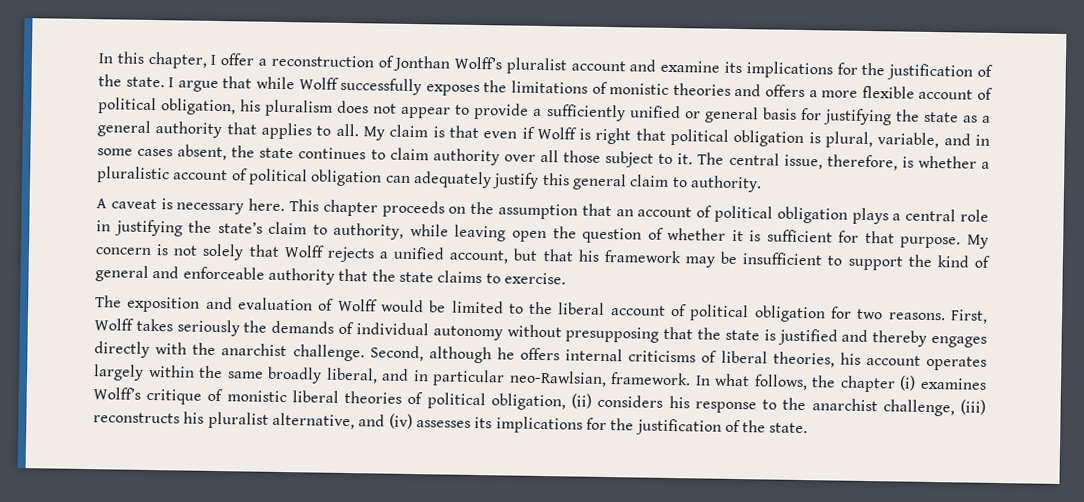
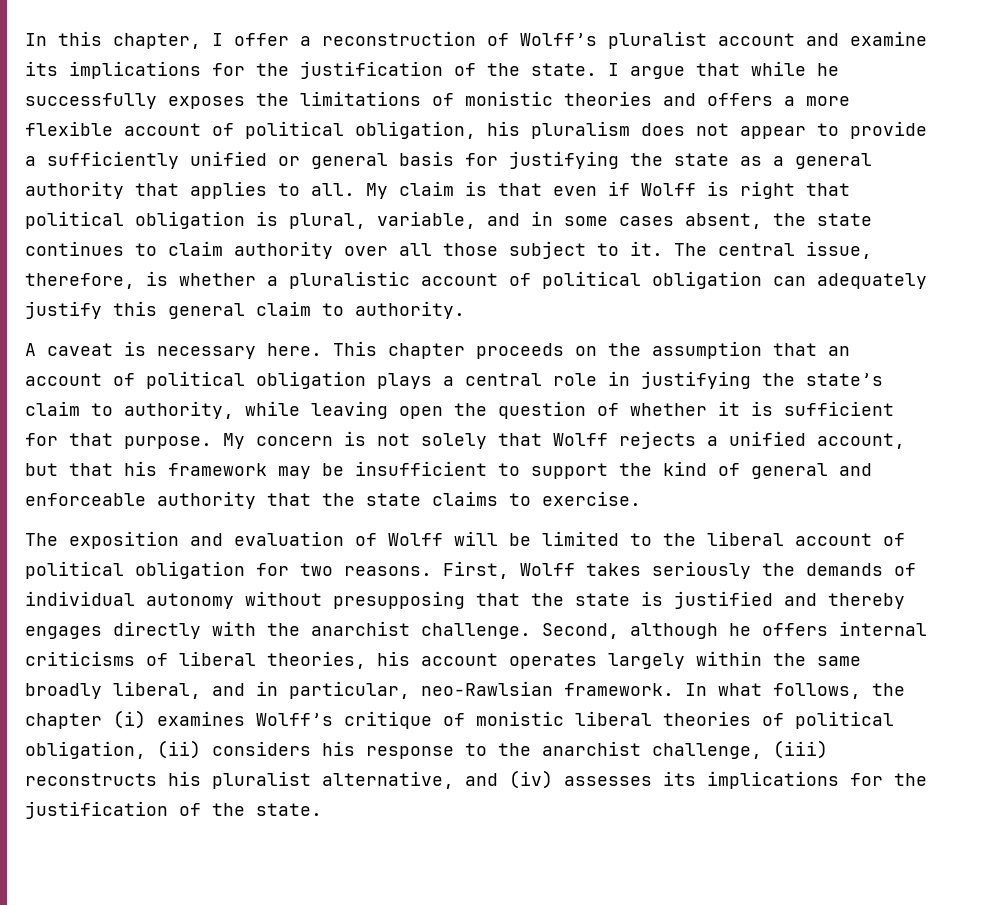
- In this chapter, I offer a reconstruction of Jonthan Wolff’s pluralist account and examine its implications for the justification of the state.
+ In this chapter, I offer a reconstruction of Wolff’s pluralist account and examine its implications for the justification of the state.
- I argue that while Wolff successfully exposes the limitations of monistic theories and offers a more flexible account of political obligation, his pluralism does not appear to provide a sufficiently unified or general basis for justifying the state as a general authority that applies to all.
+ I argue that while he successfully exposes the limitations of monistic theories and offers a more flexible account of political obligation, his pluralism does not appear to provide a sufficiently unified or general basis for justifying the state as a general authority that applies to all.
- The exposition and evaluation of Wolff would be limited to the liberal account of political obligation for two reasons.
+ The exposition and evaluation of Wolff will be limited to the liberal account of political obligation for two reasons.
- Second, although he offers internal criticisms of liberal theories, his account operates largely within the same broadly liberal, and in particular neo-Rawlsian, framework.
+ Second, although he offers internal criticisms of liberal theories, his account operates largely within the same broadly liberal, and in particular, neo-Rawlsian framework.

